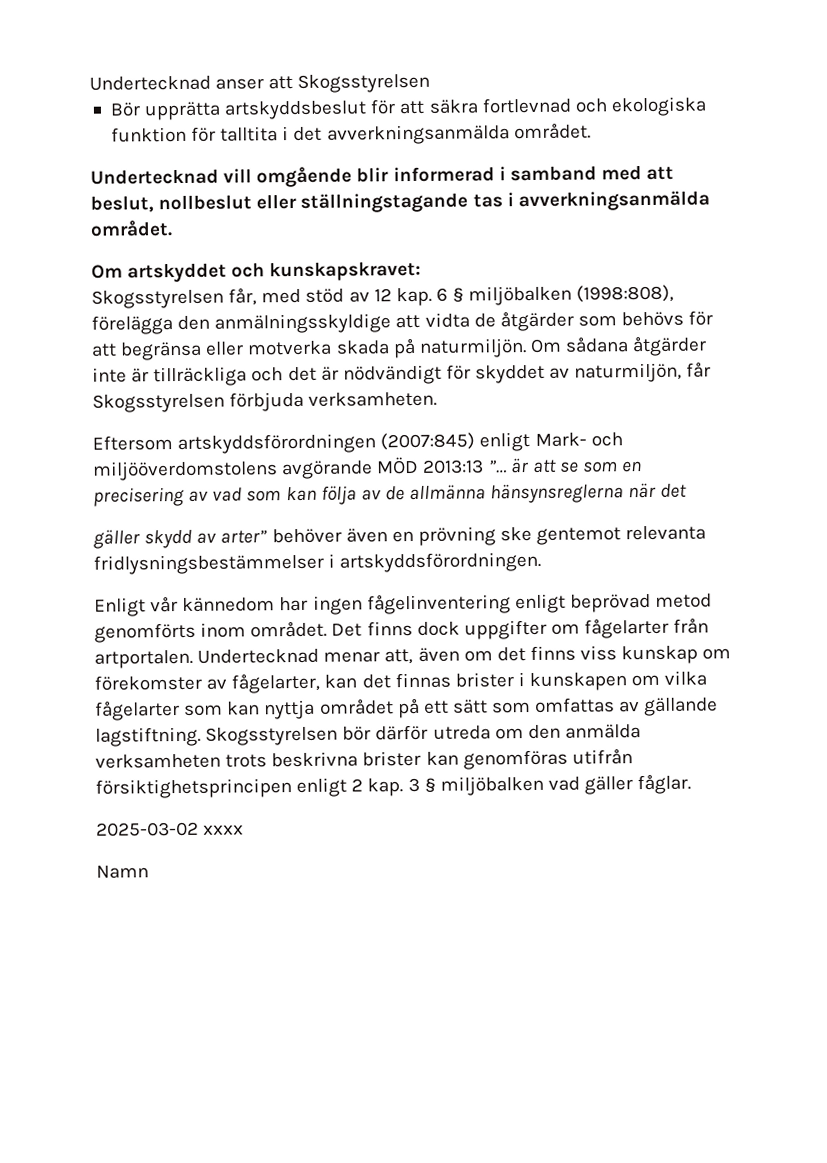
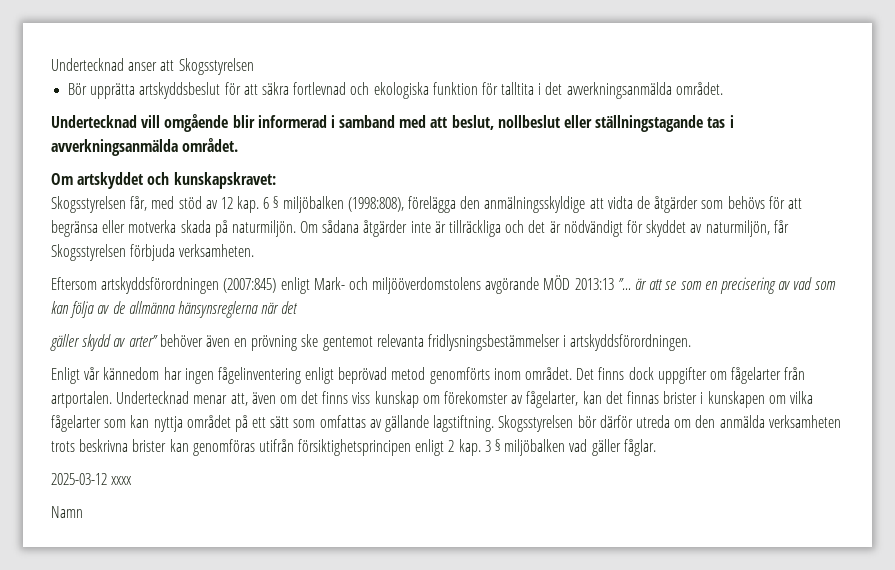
- 2025-03-02 xxxx
+ 2025-03-12 xxxx

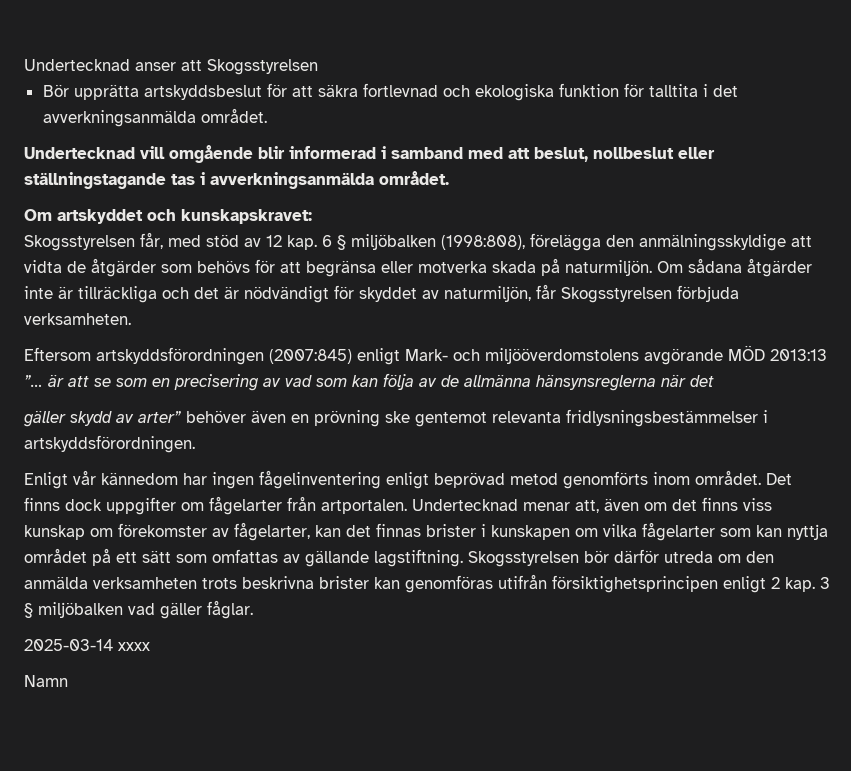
- 2025-03-12 xxxx
+ 2025-03-14 xxxx

